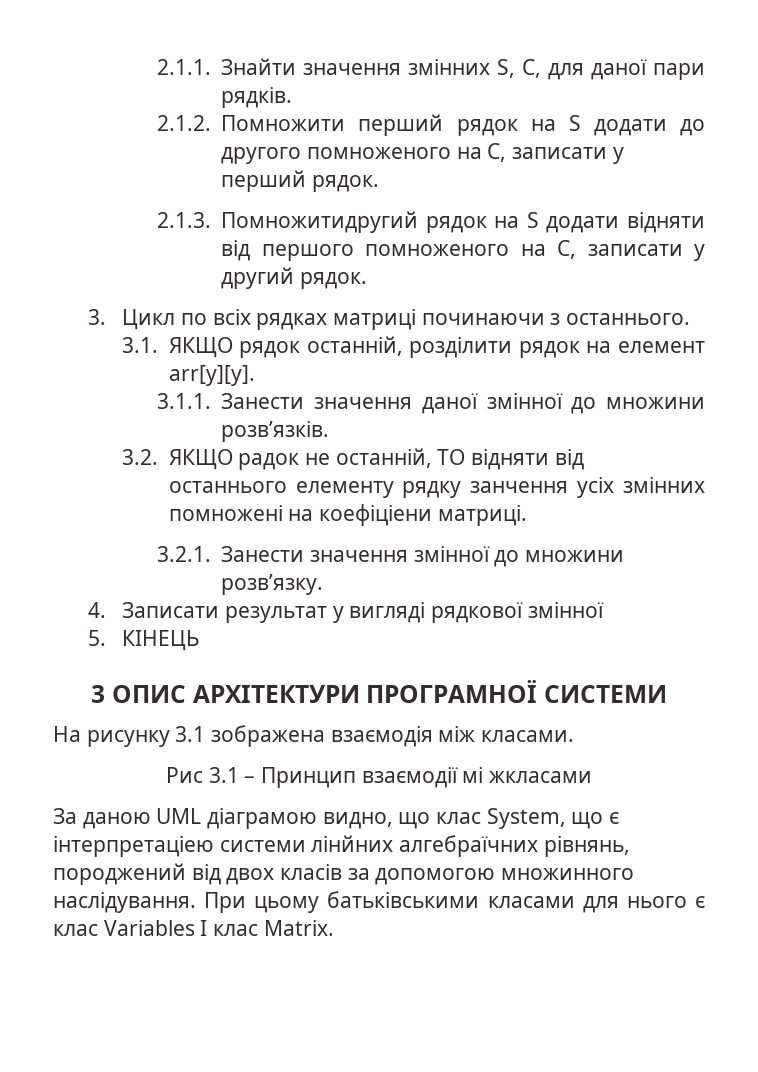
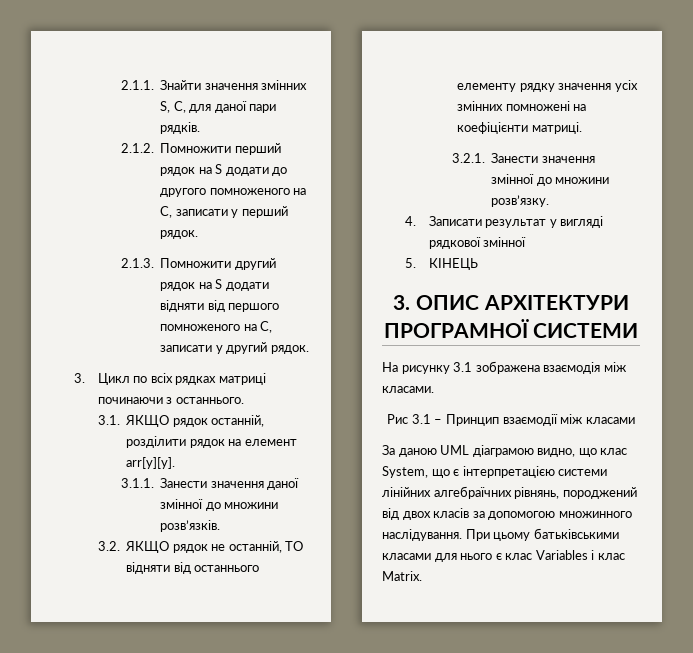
- 2.1.3. Помножитидругий рядок на S додати відняти від першого помноженого на С, записати у другий рядок.
+ 2.1.3. Помножити другий рядок на S додати відняти від першого помноженого на С, записати у другий рядок.
- 3.2. ЯКЩО радок не останній, ТО відняти від останнього елементу рядку занчення усіх змінних помножені на коефіціени матриці.
+ 3.2. ЯКЩО рядок не останній, ТО відняти від останнього елементу рядку значення усіх змінних помножені на коефіцієнти матриці.
- 3 ОПИС АРХІТЕКТУРИ ПРОГРАМНОЇ СИСТЕМИ
+ 3. ОПИС АРХІТЕКТУРИ ПРОГРАМНОЇ СИСТЕМИ
- Рис 3.1 – Принцип взаємодії мі жкласами
+ Рис 3.1 – Принцип взаємодії між класами
- За даною UML діаграмою видно, що клас System, що є інтерпретаціею системи лінйних алгебраїчних рівнянь, породжений від двох класів за допомогою множинного наслідування.
+ За даною UML діаграмою видно, що клас System, що є інтерпретацією системи лінійних алгебраїчних рівнянь, породжений від двох класів за допомогою множинного наслідування.
- При цьому батьківськими класами для нього є клас Variables I клас Matrix.
+ При цьому батьківськими класами для нього є клас Variables і клас Matrix.

